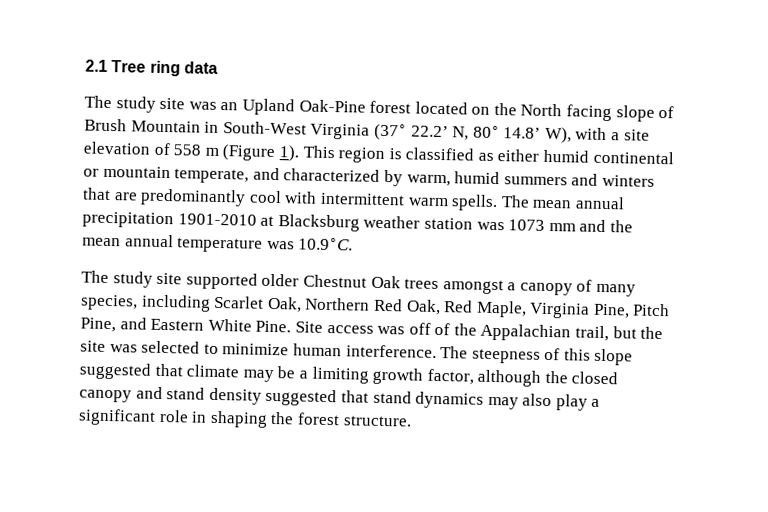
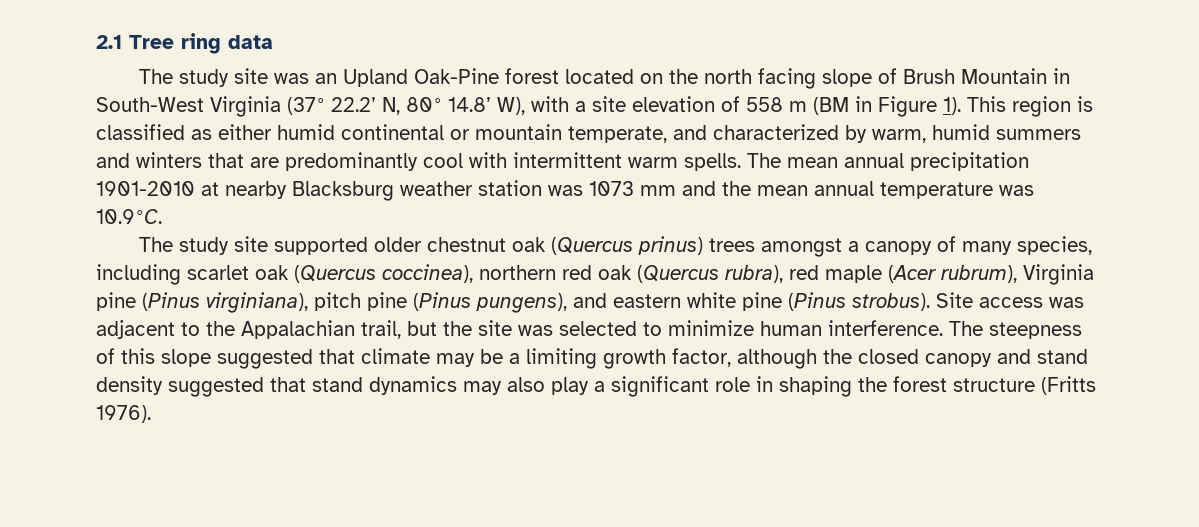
- The study site was an Upland Oak-Pine forest located on the North facing slope of Brush Mountain in South-West Virginia (37∘ 22.2’ N, 80∘ 14.8’ W), with a site elevation of 558 m (Figure 1).
+ The study site was an Upland Oak-Pine forest located on the north facing slope of Brush Mountain in South-West Virginia (37∘ 22.2’ N, 80∘ 14.8’ W), with a site elevation of 558 m (BM in Figure 1).
- The mean annual precipitation 1901-2010 at Blacksburg weather station was 1073 mm and the mean annual temperature was 10.9∘C.
+ The mean annual precipitation 1901-2010 at nearby Blacksburg weather station was 1073 mm and the mean annual temperature was 10.9∘C.
- The study site supported older Chestnut Oak trees amongst a canopy of many species, including Scarlet Oak, Northern Red Oak, Red Maple, Virginia Pine, Pitch Pine, and Eastern White Pine.
+ The study site supported older chestnut oak (Quercus prinus) trees amongst a canopy of many species, including scarlet oak (Quercus coccinea), northern red oak (Quercus rubra), red maple (Acer rubrum), Virginia pine (Pinus virginiana), pitch pine (Pinus pungens), and eastern white pine (Pinus strobus).
- Site access was off of the Appalachian trail, but the site was selected to minimize human interference.
+ Site access was adjacent to the Appalachian trail, but the site was selected to minimize human interference.
- The steepness of this slope suggested that climate may be a limiting growth factor, although the closed canopy and stand density suggested that stand dynamics may also play a significant role in shaping the forest structure.
+ The steepness of this slope suggested that climate may be a limiting growth factor, although the closed canopy and stand density suggested that stand dynamics may also play a significant role in shaping the forest structure (Fritts 1976).

